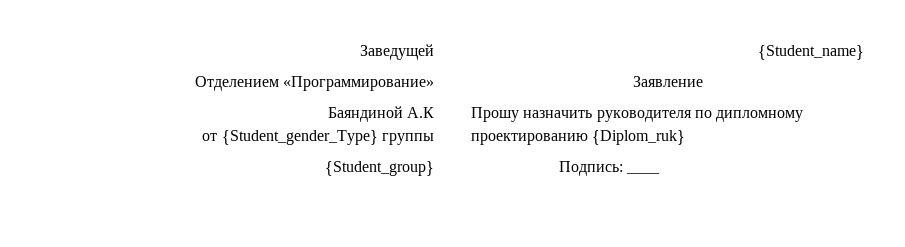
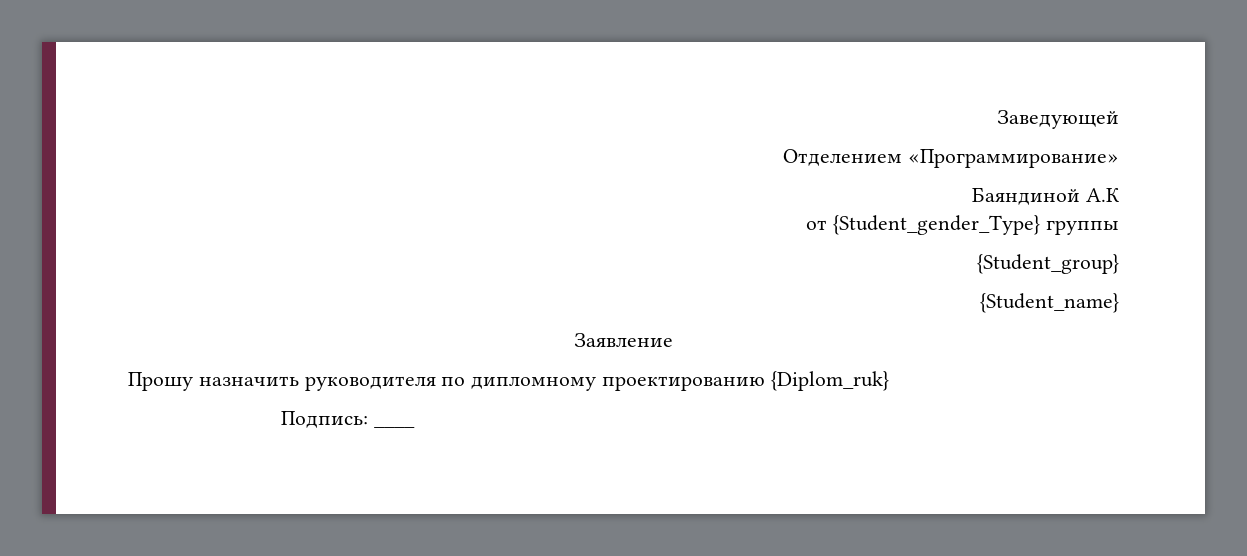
- Заведущей
+ Заведующей

